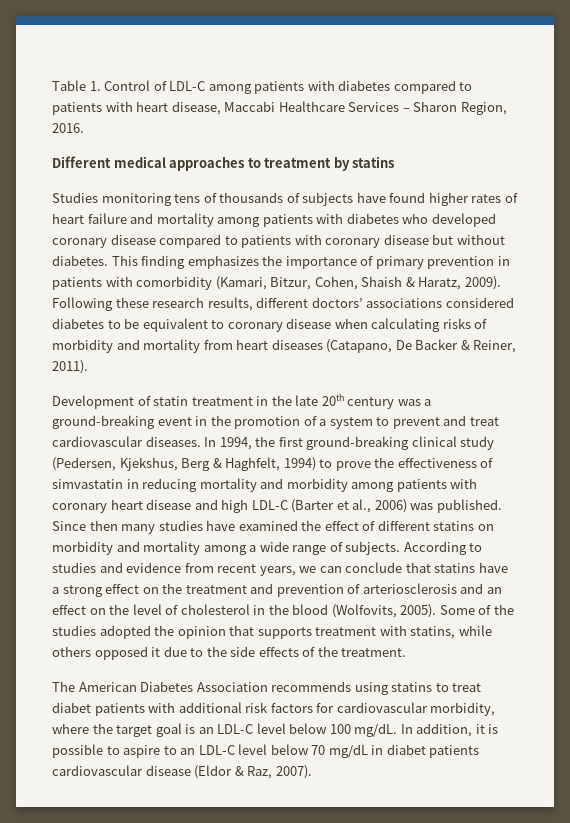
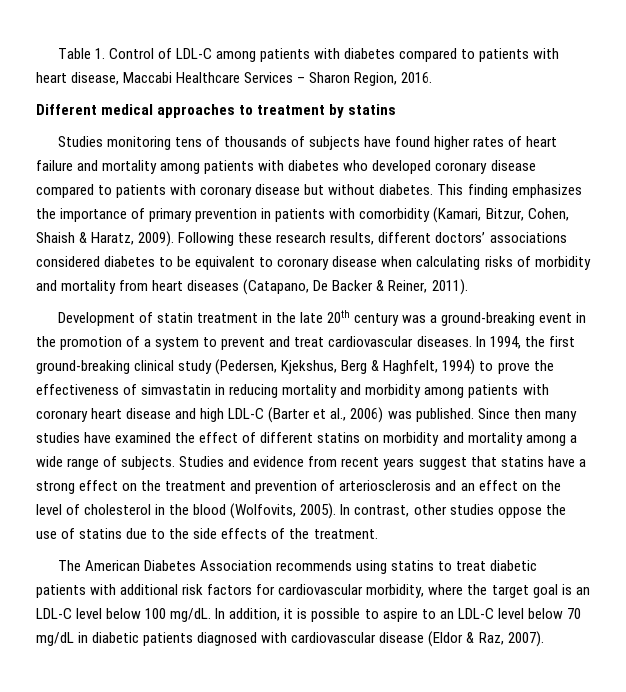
- According to studies and evidence from recent years, we can conclude that statins have a strong effect on the treatment and prevention of arteriosclerosis and an effect on the level of cholesterol in the blood (Wolfovits, 2005).
+ Studies and evidence from recent years suggest that statins have a strong effect on the treatment and prevention of arteriosclerosis and an effect on the level of cholesterol in the blood (Wolfovits, 2005).
- Some of the studies adopted the opinion that supports treatment with statins, while others opposed it due to the side effects of the treatment.
+ In contrast, other studies oppose the use of statins due to the side effects of the treatment.
- The American Diabetes Association recommends using statins to treat diabet patients with additional risk factors for cardiovascular morbidity, where the target goal is an LDL-C level below 100 mg/dL.
+ The American Diabetes Association recommends using statins to treat diabetic patients with additional risk factors for cardiovascular morbidity, where the target goal is an LDL-C level below 100 mg/dL.
- In addition, it is possible to aspire to an LDL-C level below 70 mg/dL in diabet patients cardiovascular disease (Eldor & Raz, 2007).
+ In addition, it is possible to aspire to an LDL-C level below 70 mg/dL in diabetic patients diagnosed with cardiovascular disease (Eldor & Raz, 2007).

